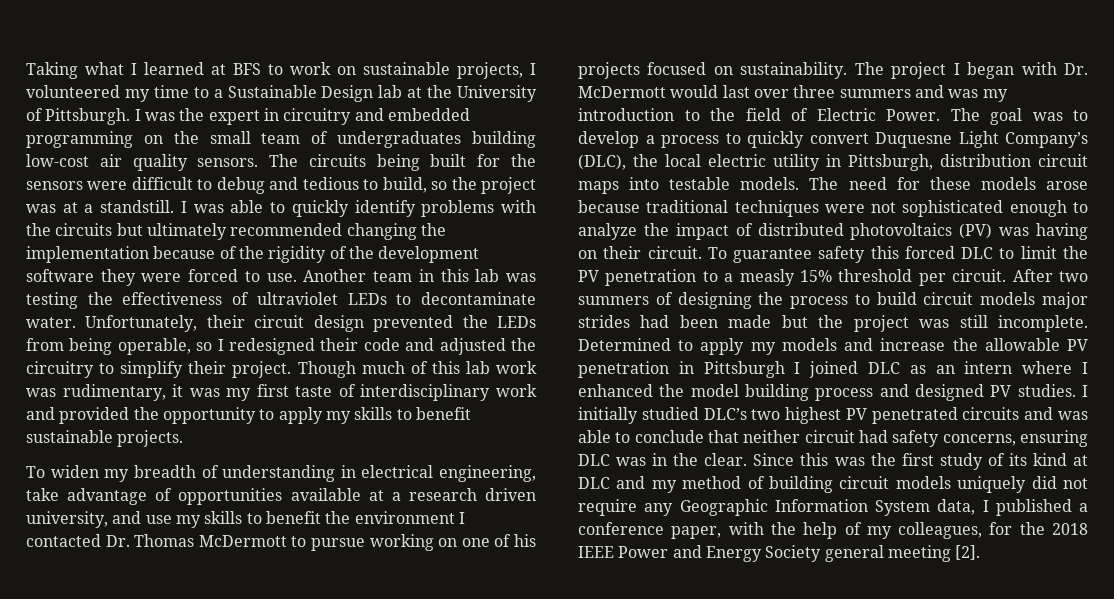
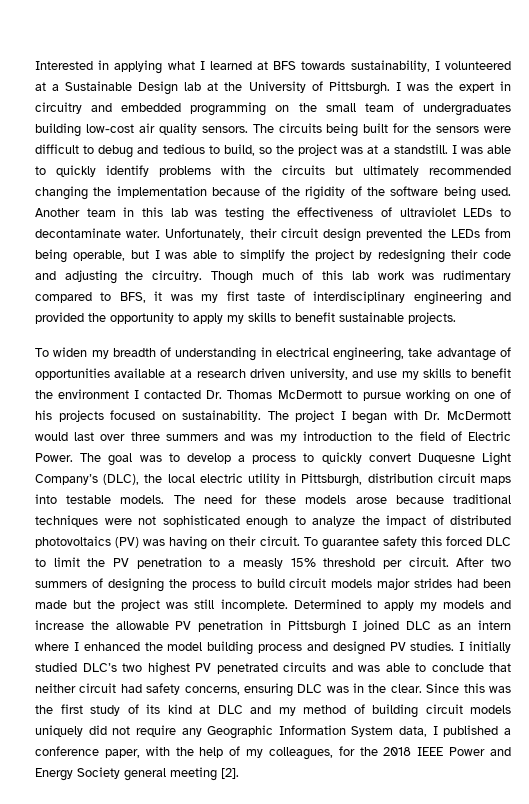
- Taking what I learned at BFS to work on sustainable projects, I volunteered my time to a Sustainable Design lab at the University of Pittsburgh.
+ Interested in applying what I learned at BFS towards sustainability, I volunteered at a Sustainable Design lab at the University of Pittsburgh.
- I was able to quickly identify problems with the circuits but ultimately recommended changing the implementation because of the rigidity of the development software they were forced to use.
+ I was able to quickly identify problems with the circuits but ultimately recommended changing the implementation because of the rigidity of the software being used.
- Unfortunately, their circuit design prevented the LEDs from being operable, so I redesigned their code and adjusted the circuitry to simplify their project.
+ Unfortunately, their circuit design prevented the LEDs from being operable, but I was able to simplify the project by redesigning their code and adjusting the circuitry.
- Though much of this lab work was rudimentary, it was my first taste of interdisciplinary work and provided the opportunity to apply my skills to benefit sustainable projects.
+ Though much of this lab work was rudimentary compared to BFS, it was my first taste of interdisciplinary engineering and provided the opportunity to apply my skills to benefit sustainable projects.

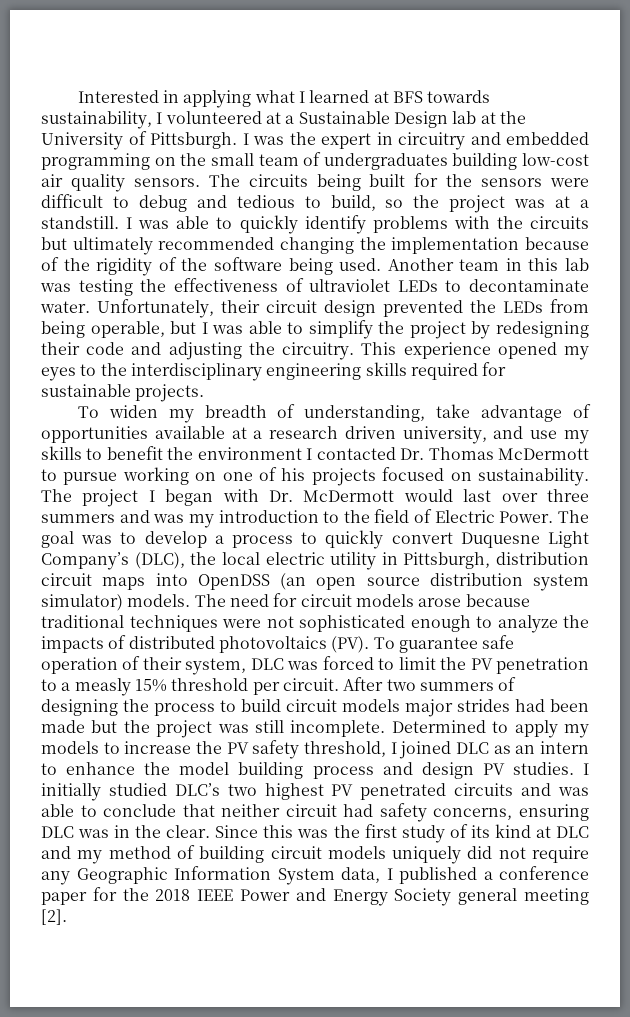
- Though much of this lab work was rudimentary compared to BFS, it was my first taste of interdisciplinary engineering and provided the opportunity to apply my skills to benefit sustainable projects.
+ This experience opened my eyes to the interdisciplinary engineering skills required for sustainable projects.
- To widen my breadth of understanding in electrical engineering, take advantage of opportunities available at a research driven university, and use my skills to benefit the environment I contacted Dr. Thomas McDermott to pursue working on one of his projects focused on sustainability.
+ To widen my breadth of understanding, take advantage of opportunities available at a research driven university, and use my skills to benefit the environment I contacted Dr. Thomas McDermott to pursue working on one of his projects focused on sustainability.
- The goal was to develop a process to quickly convert Duquesne Light Company’s (DLC), the local electric utility in Pittsburgh, distribution circuit maps into testable models.
+ The goal was to develop a process to quickly convert Duquesne Light Company’s (DLC), the local electric utility in Pittsburgh, distribution circuit maps into OpenDSS (an open source distribution system simulator) models.
- The need for these models arose because traditional techniques were not sophisticated enough to analyze the impact of distributed photovoltaics (PV) was having on their circuit. To guarantee safety this forced DLC to limit the PV penetration to a measly 15% threshold per circuit.
+ The need for circuit models arose because traditional techniques were not sophisticated enough to analyze the impacts of distributed photovoltaics (PV). To guarantee safe operation of their system, DLC was forced to limit the PV penetration to a measly 15% threshold per circuit.
- Determined to apply my models and increase the allowable PV penetration in Pittsburgh I joined DLC as an intern where I enhanced the model building process and designed PV studies.
+ Determined to apply my models to increase the PV safety threshold, I joined DLC as an intern to enhance the model building process and design PV studies.
- Since this was the first study of its kind at DLC and my method of building circuit models uniquely did not require any Geographic Information System data, I published a conference paper, with the help of my colleagues, for the 2018 IEEE Power and Energy Society general meeting [2].
+ Since this was the first study of its kind at DLC and my method of building circuit models uniquely did not require any Geographic Information System data, I published a conference paper for the 2018 IEEE Power and Energy Society general meeting [2].

